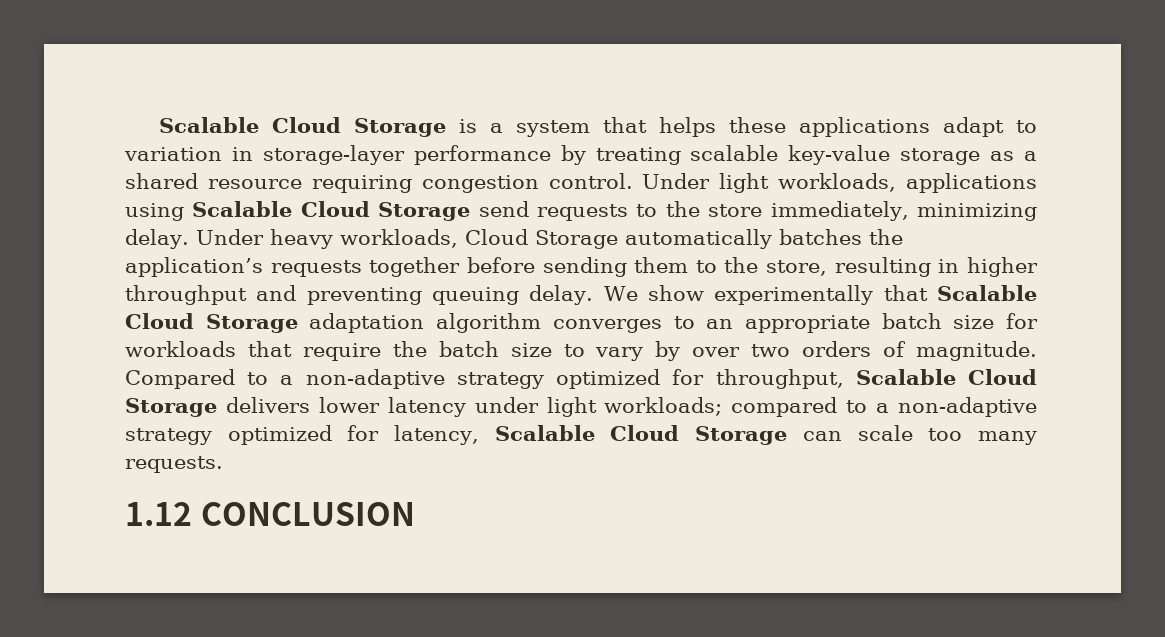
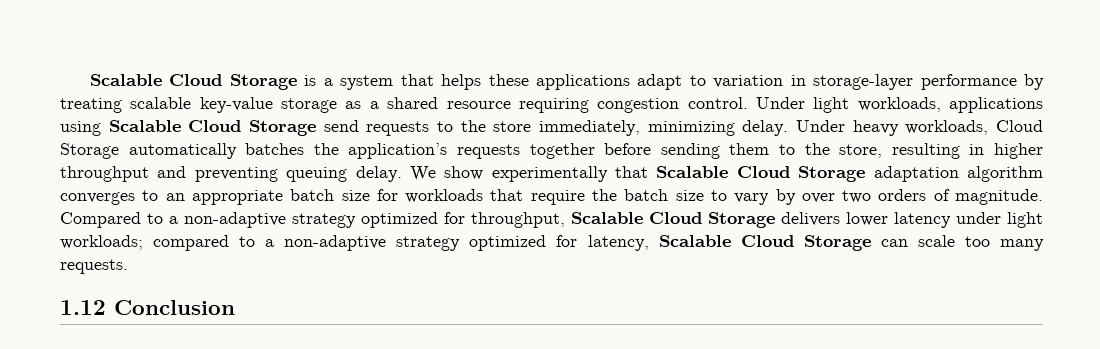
- 1.12 CONCLUSION
+ 1.12 Conclusion

